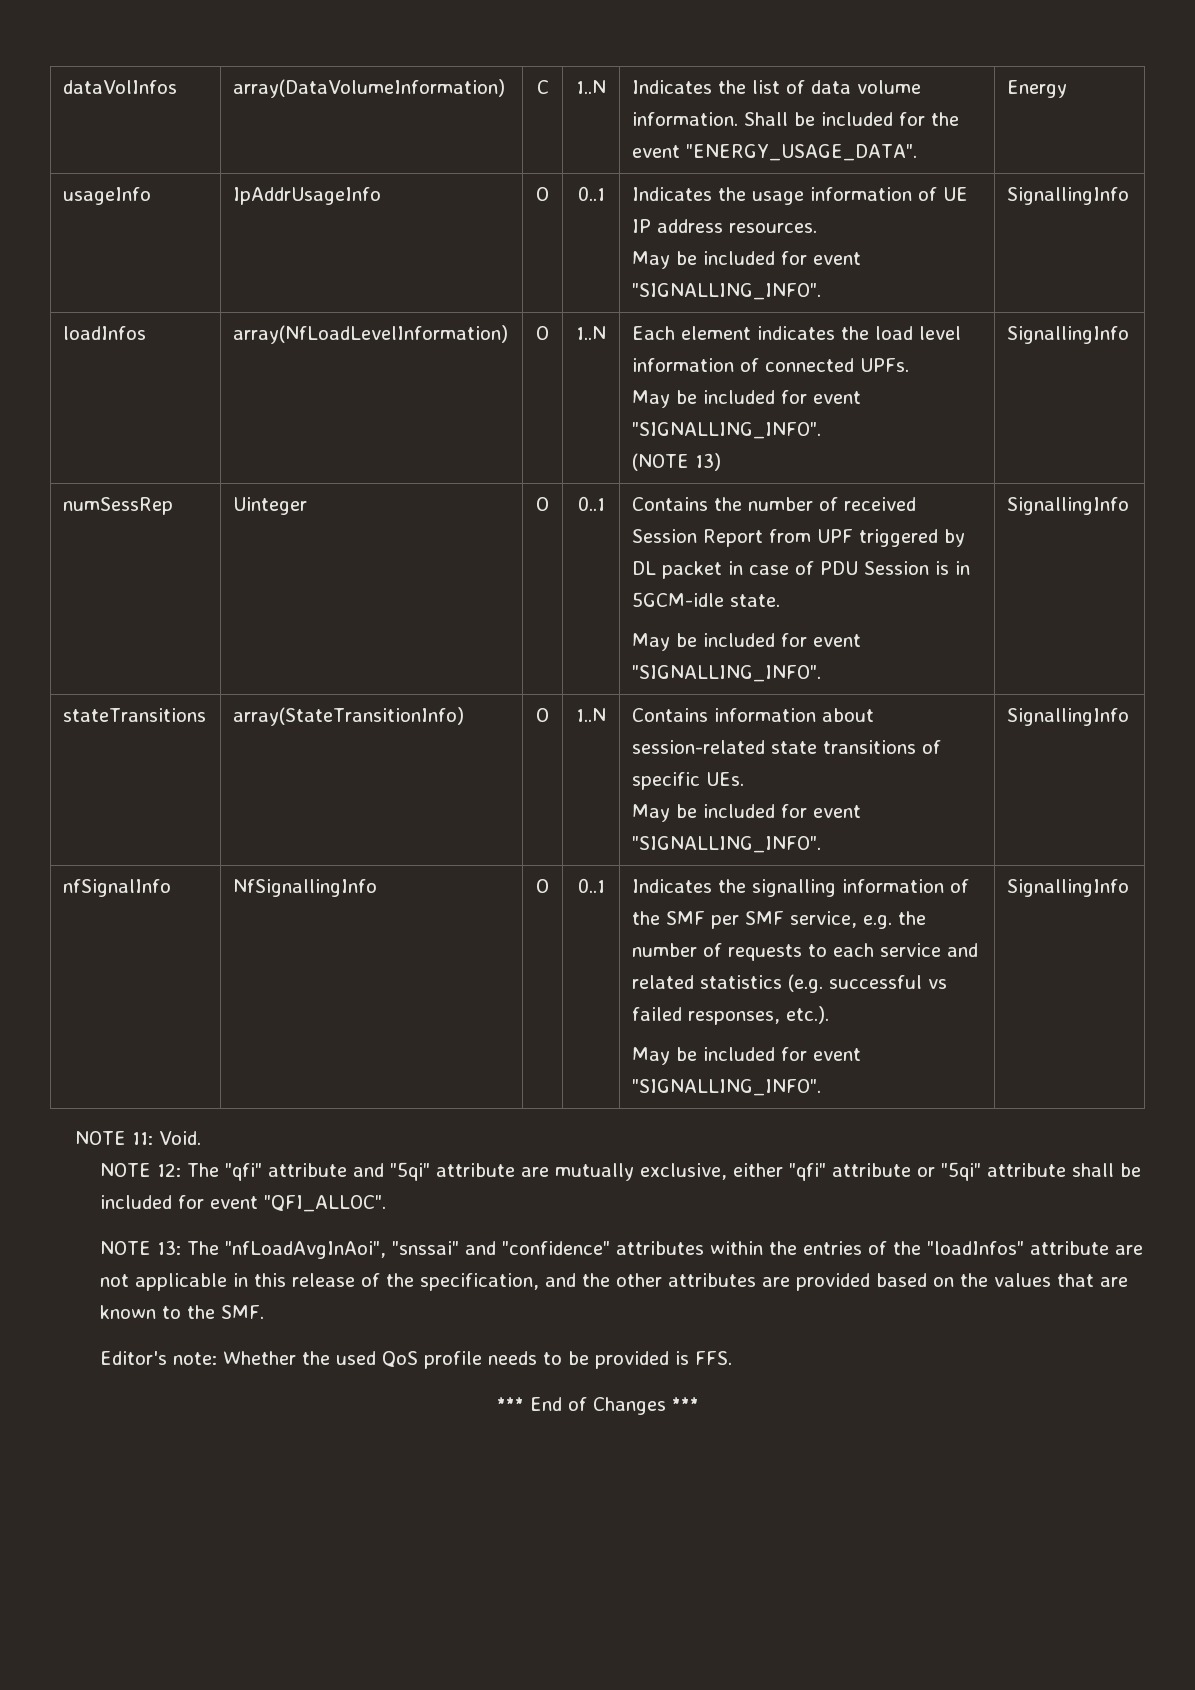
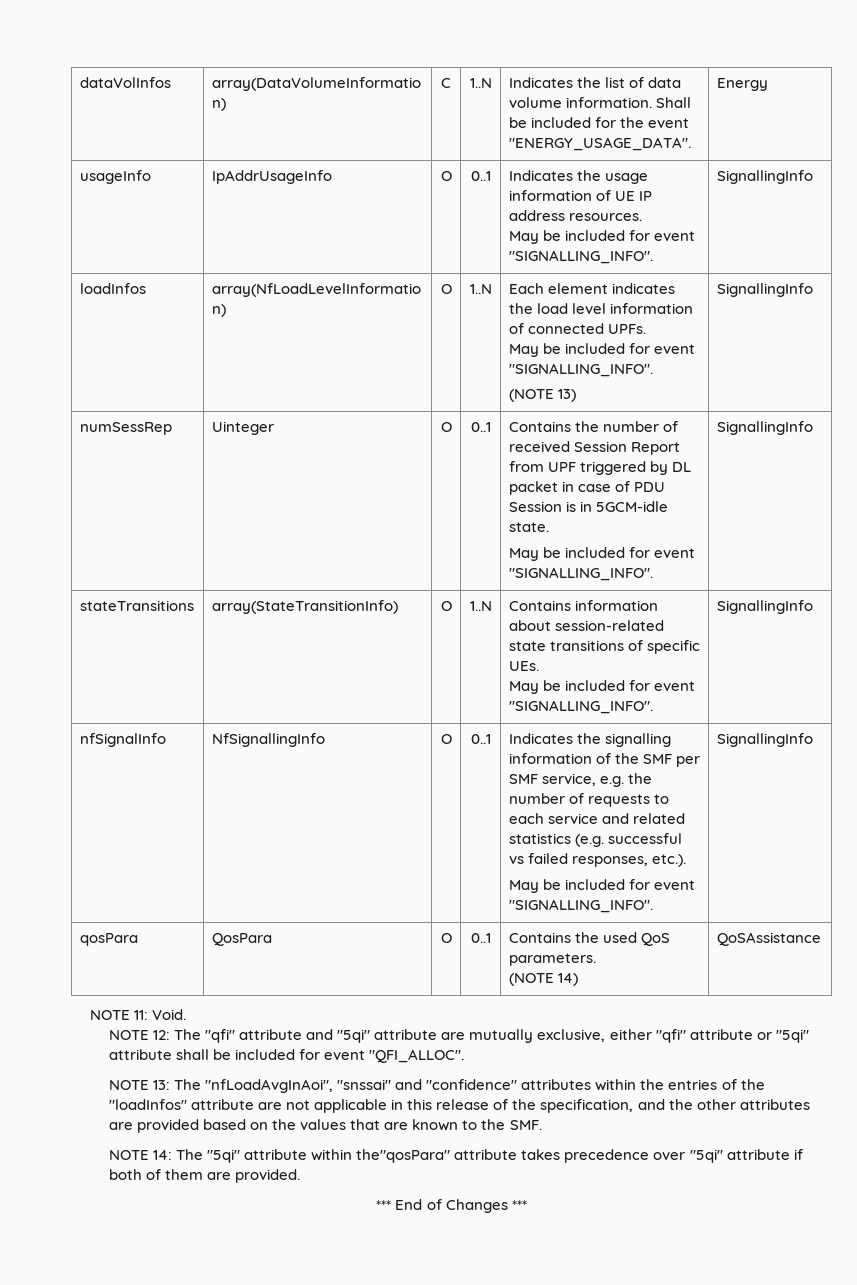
+ qosPara | QosPara | O | 0..1 | Contains the used QoS parameters.
+ (NOTE 14) | QoSAssistance
- Editor's note: Whether the used QoS profile needs to be provided is FFS.
+ NOTE 14: The "5qi" attribute within the"qosPara" attribute takes precedence over "5qi" attribute if both of them are provided.

